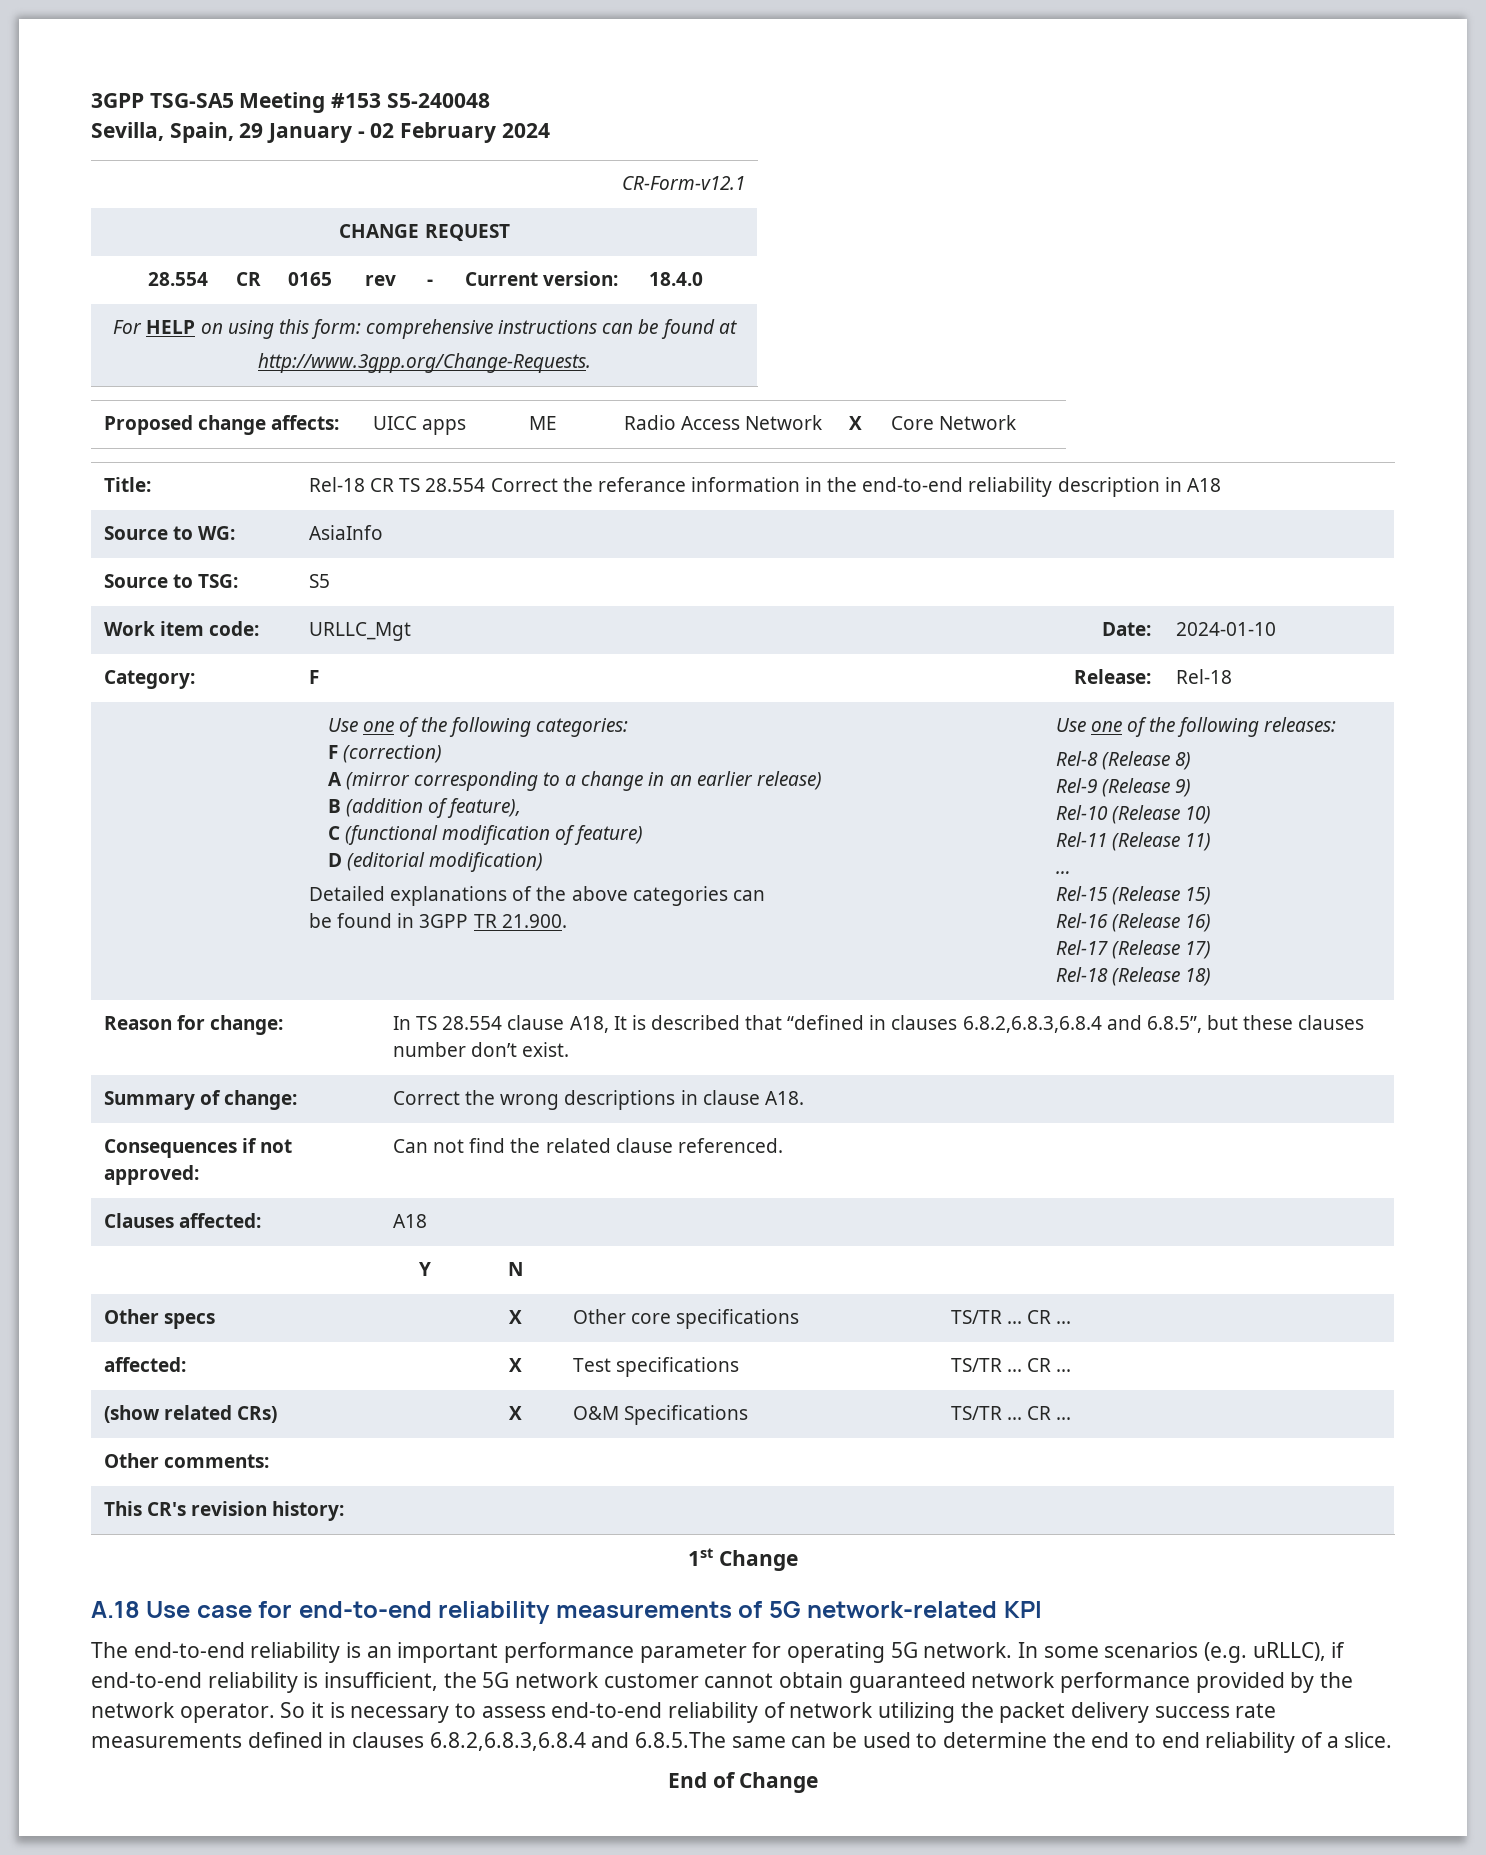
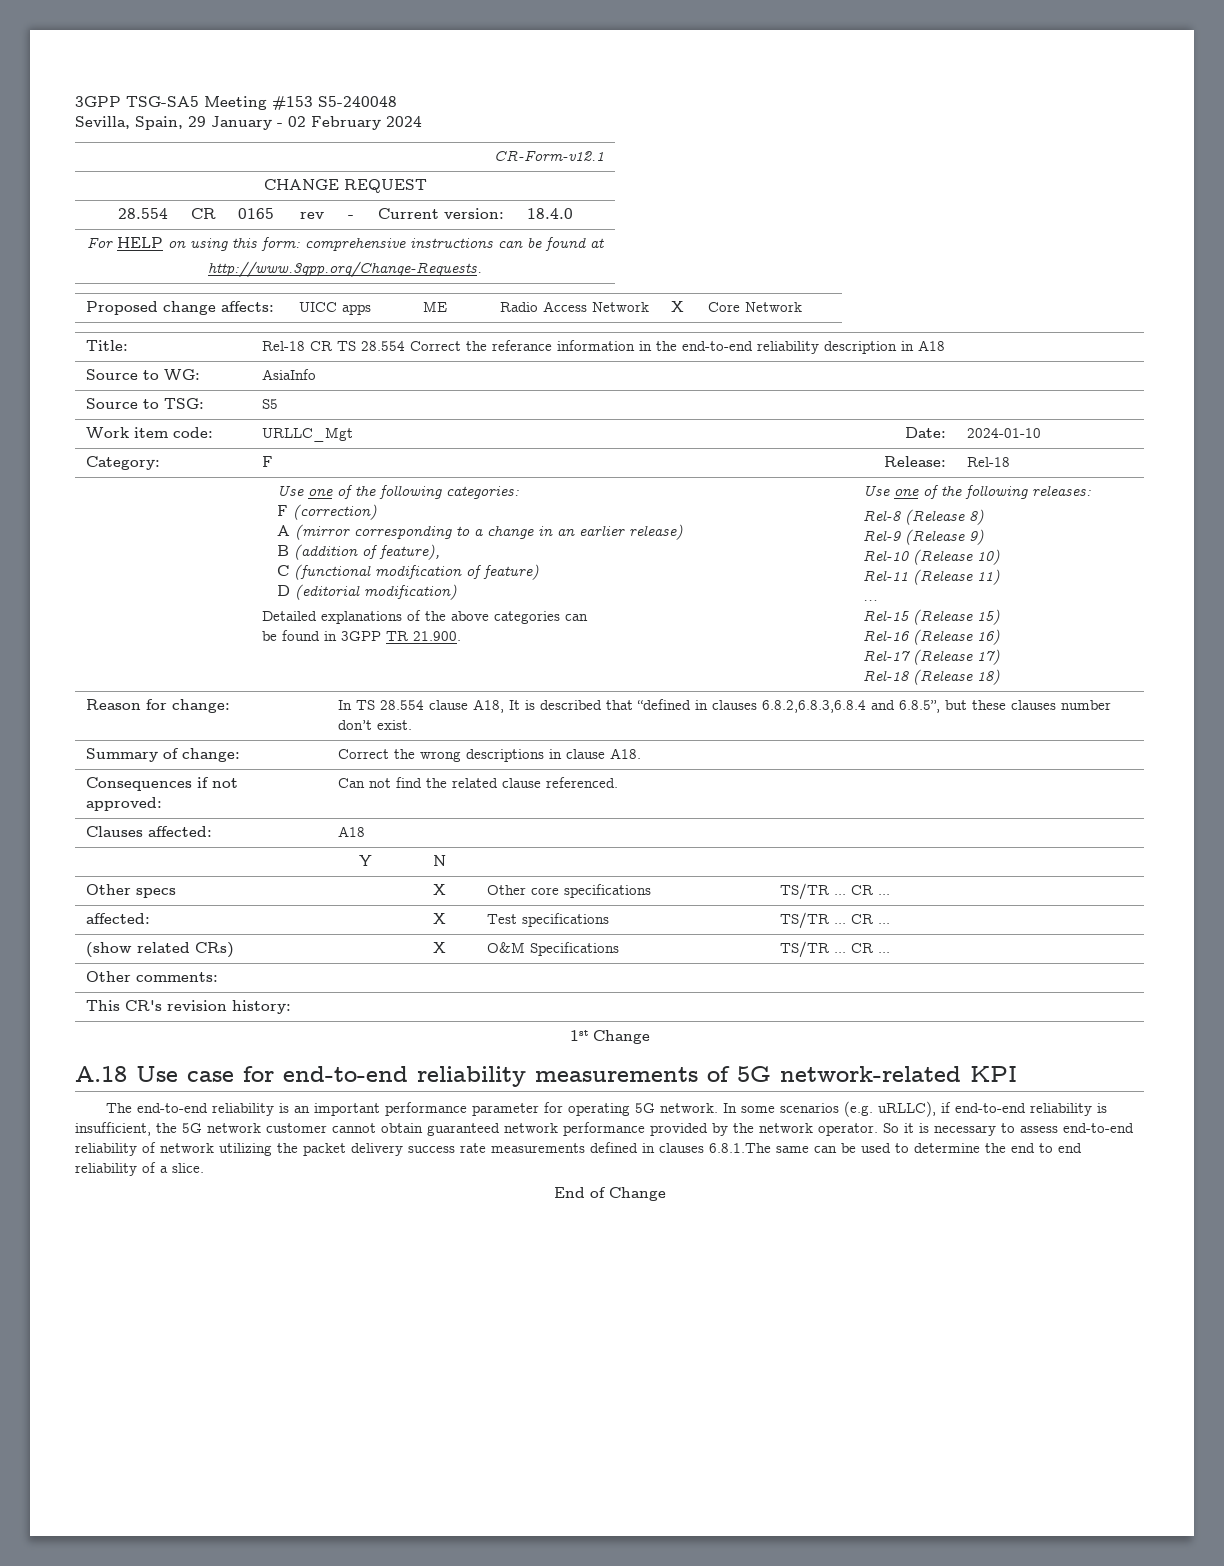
- So it is necessary to assess end-to-end reliability of network utilizing the packet delivery success rate measurements defined in clauses 6.8.2,6.8.3,6.8.4 and 6.8.5.The same can be used to determine the end to end reliability of a slice.
+ So it is necessary to assess end-to-end reliability of network utilizing the packet delivery success rate measurements defined in clauses 6.8.1.The same can be used to determine the end to end reliability of a slice.

